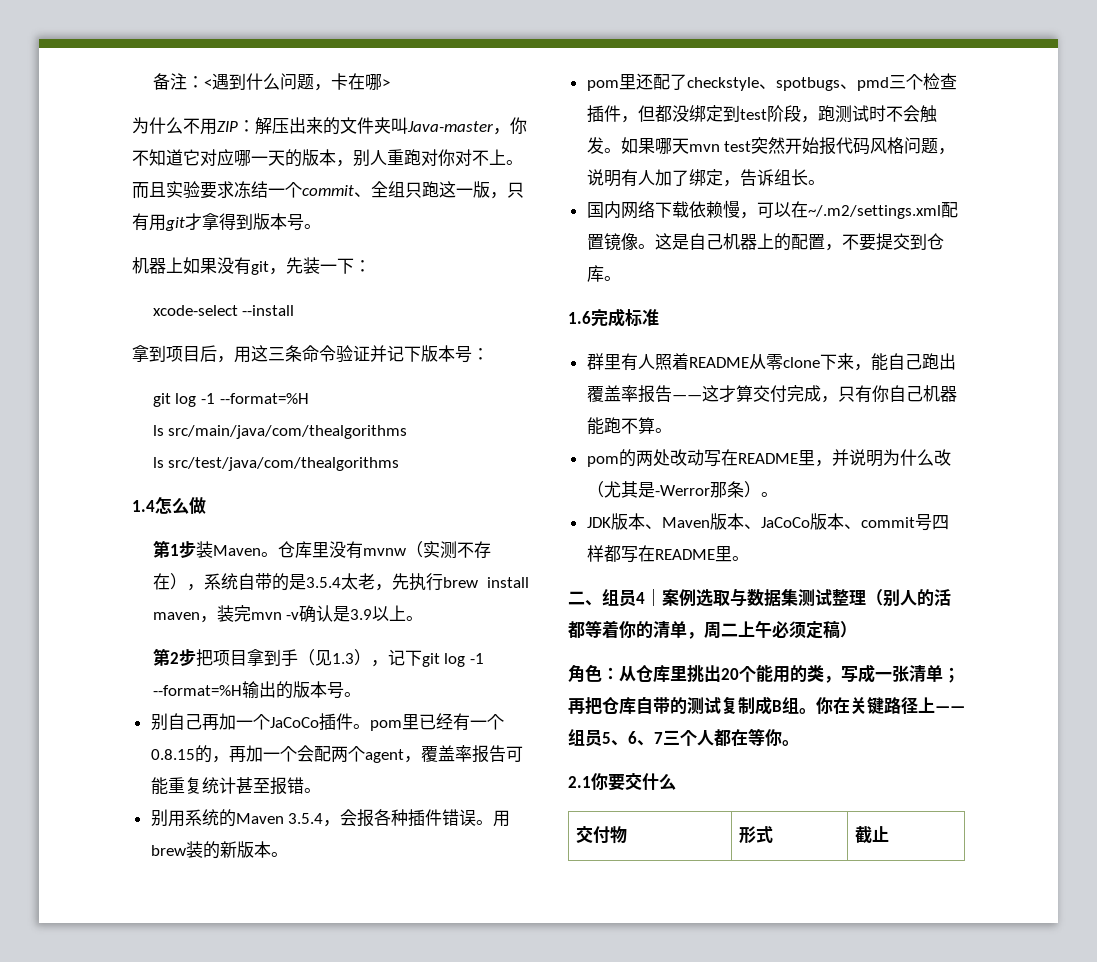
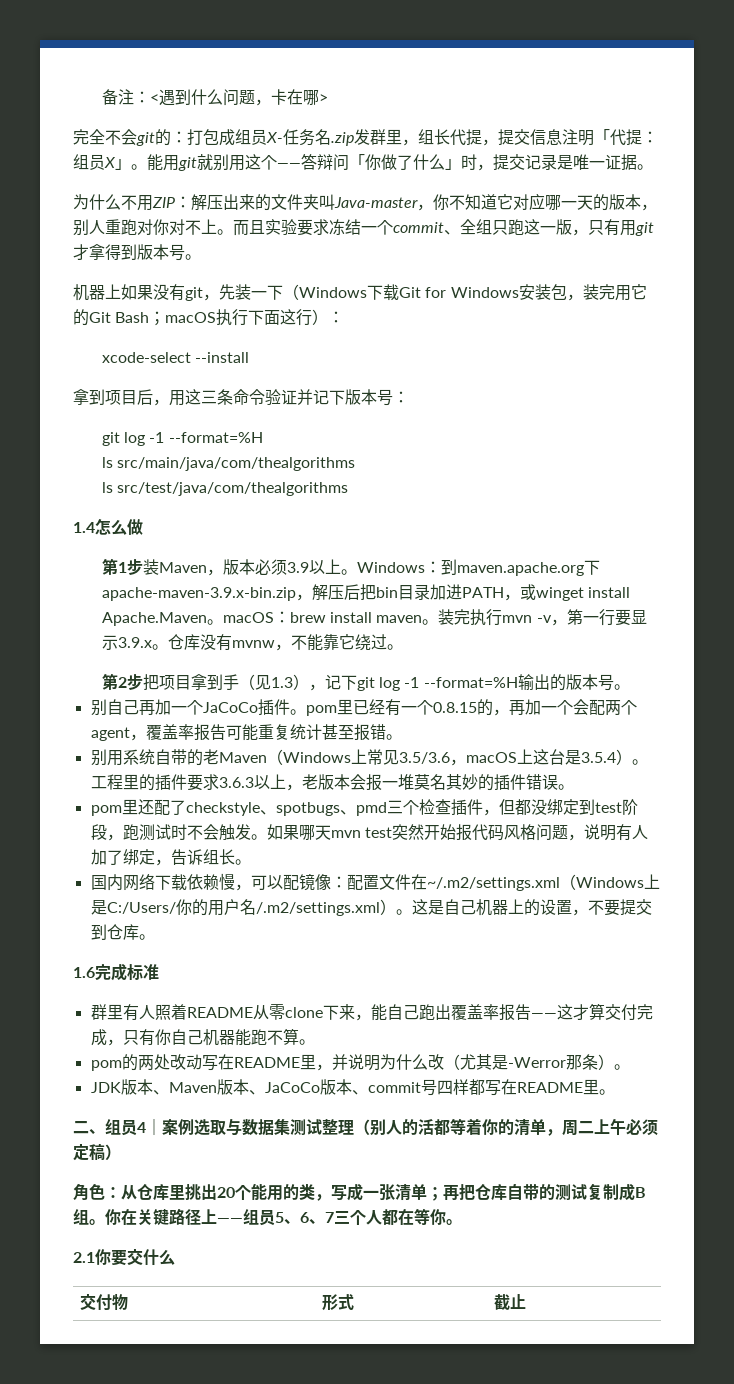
+ 完全不会git的：打包成组员X-任务名.zip发群里，组长代提，提交信息注明「代提：组员X」。能用git就别用这个——答辩问「你做了什么」时，提交记录是唯一证据。
- 机器上如果没有git，先装一下：
+ 机器上如果没有git，先装一下（Windows下载Git for Windows安装包，装完用它的Git Bash；macOS执行下面这行）：
- 第1步装Maven。仓库里没有mvnw（实测不存在），系统自带的是3.5.4太老，先执行brew install maven，装完mvn -v确认是3.9以上。
+ 第1步装Maven，版本必须3.9以上。Windows：到maven.apache.org下apache-maven-3.9.x-bin.zip，解压后把bin目录加进PATH，或winget install Apache.Maven。macOS：brew install maven。装完执行mvn -v，第一行要显示3.9.x。仓库没有mvnw，不能靠它绕过。
- 别用系统的Maven 3.5.4，会报各种插件错误。用brew装的新版本。
+ 别用系统自带的老Maven（Windows上常见3.5/3.6，macOS上这台是3.5.4）。工程里的插件要求3.6.3以上，老版本会报一堆莫名其妙的插件错误。
- 国内网络下载依赖慢，可以在~/.m2/settings.xml配置镜像。
+ 国内网络下载依赖慢，可以配镜像：配置文件在~/.m2/settings.xml（Windows上是C:/Users/你的用户名/.m2/settings.xml）。
- 这是自己机器上的配置，不要提交到仓库。
+ 这是自己机器上的设置，不要提交到仓库。

